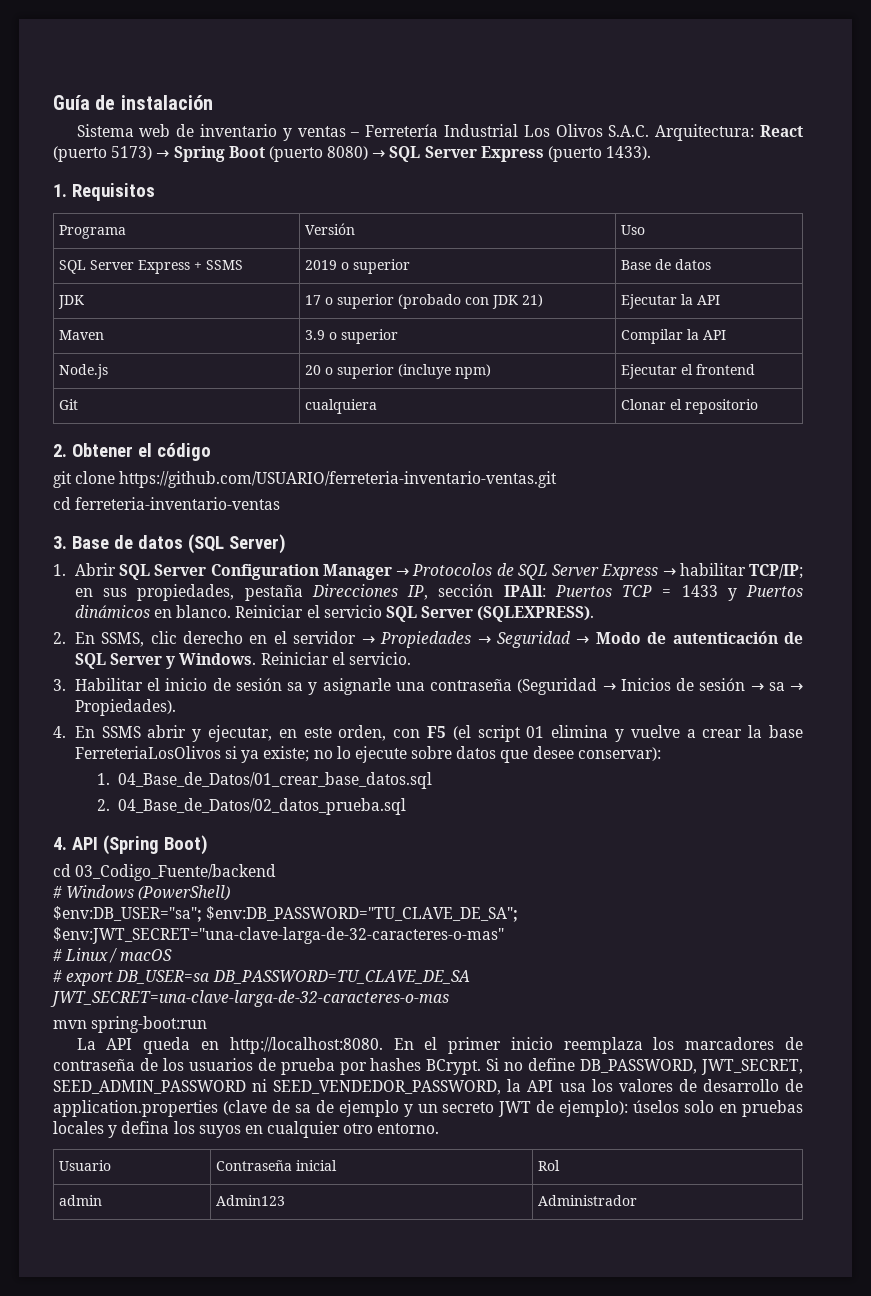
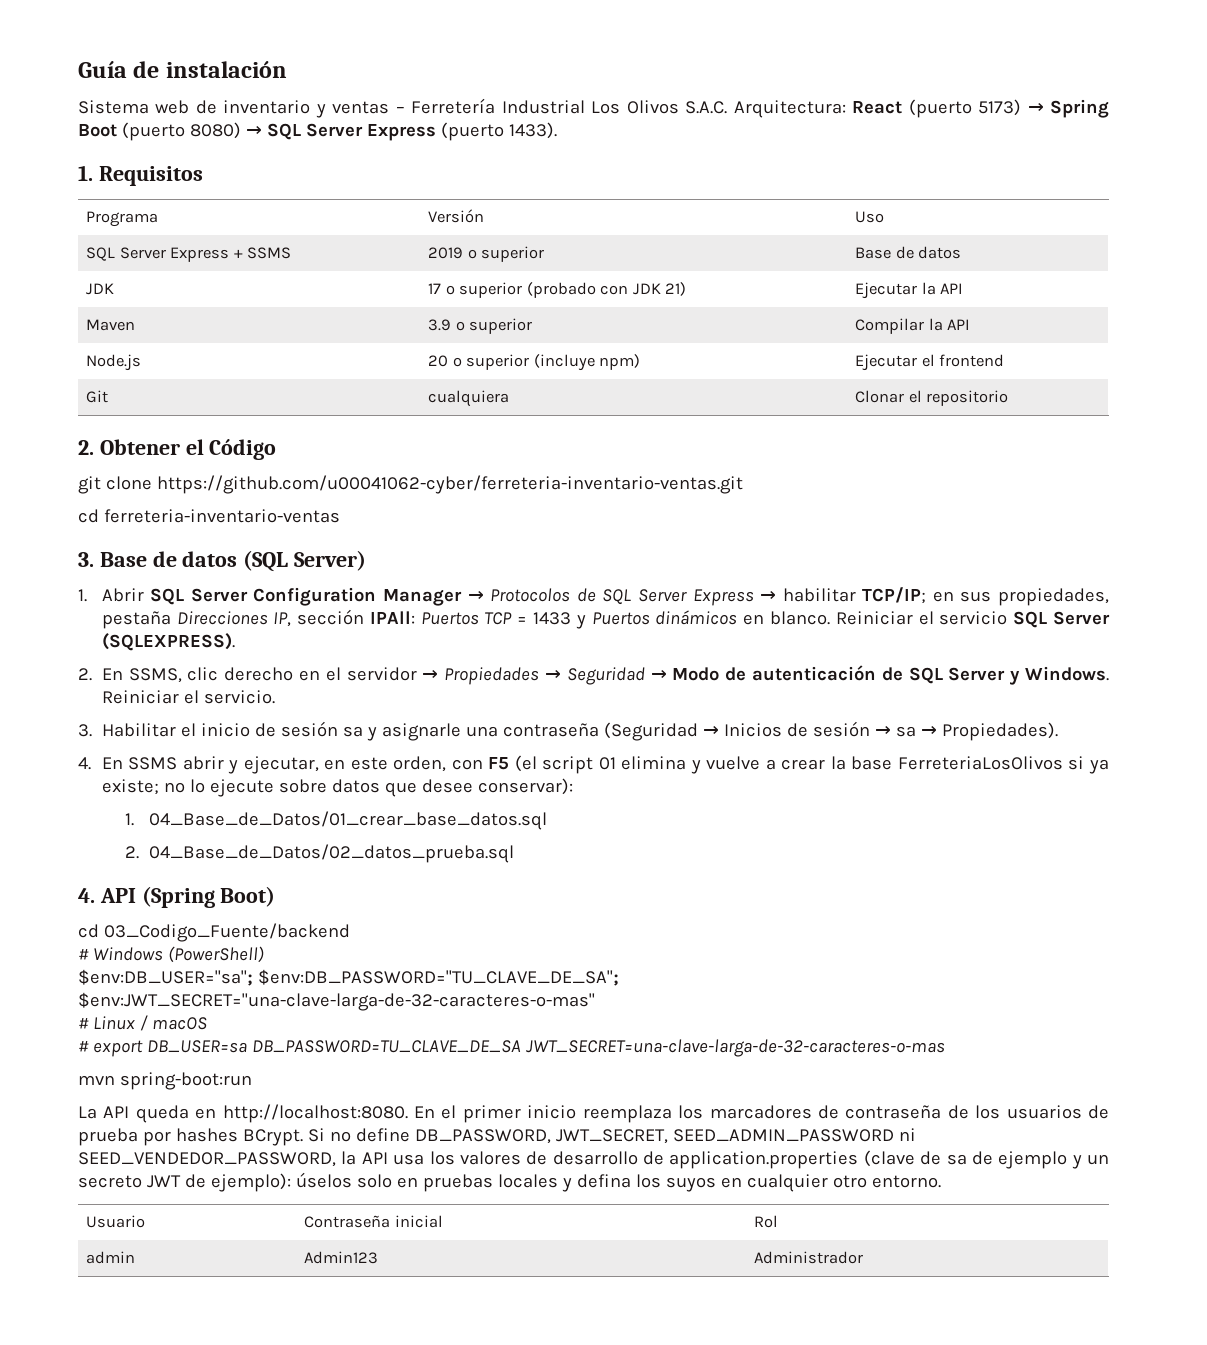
- 2. Obtener el código
+ 2. Obtener el Código
- git clone https://github.com/USUARIO/ferreteria-inventario-ventas.git
+ git clone https://github.com/u00041062-cyber/ferreteria-inventario-ventas.git

